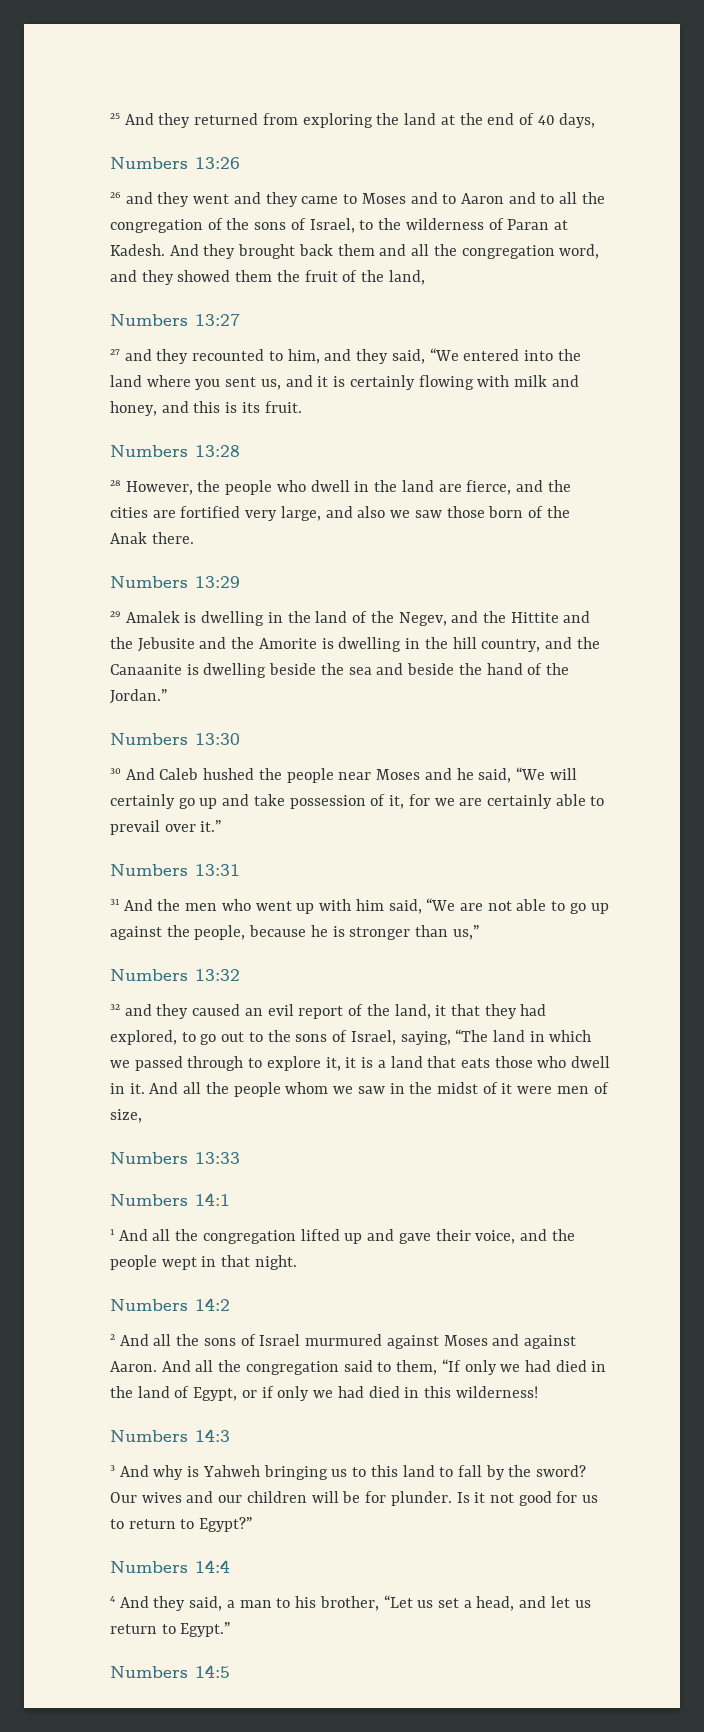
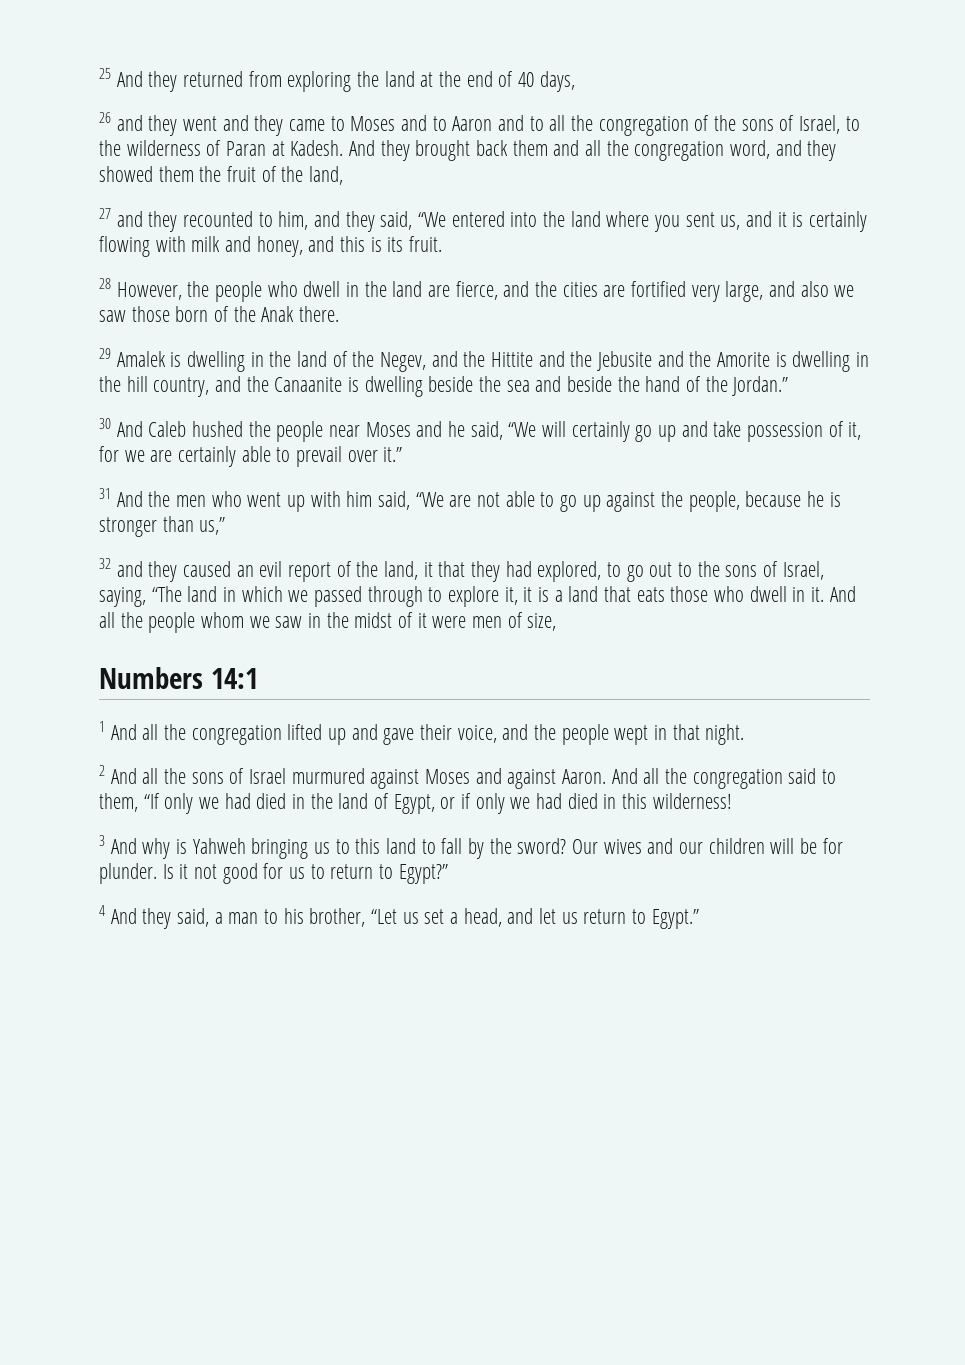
- Numbers 13:26
- Numbers 13:27
- Numbers 13:28
- Numbers 13:29
- Numbers 13:30
- Numbers 13:31
- Numbers 13:32
- Numbers 13:33
- Numbers 14:2
- Numbers 14:3
- Numbers 14:4
- Numbers 14:5

